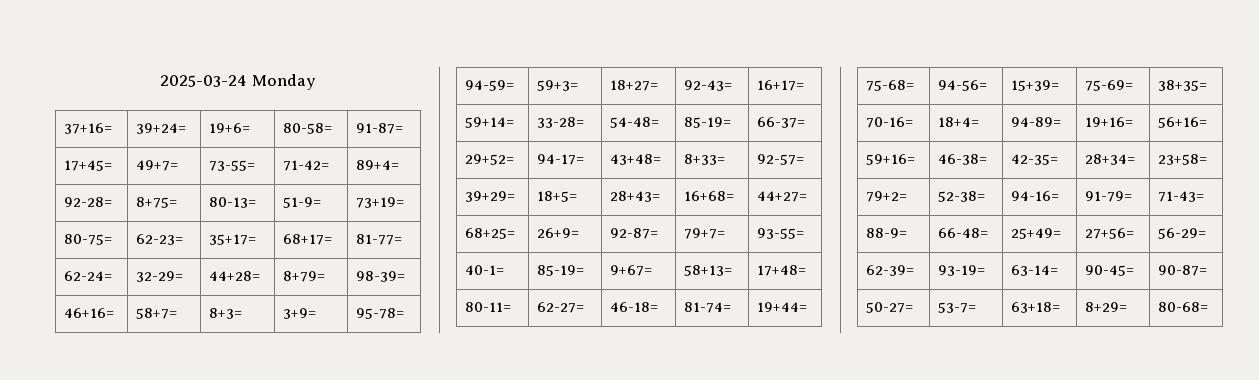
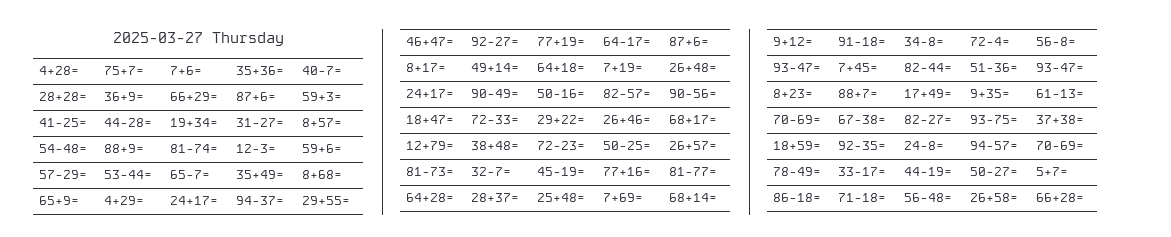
- 2025-03-24 Monday
- 37+16= | 39+24= | 19+6= | 80-58= | 91-87=
- 17+45= | 49+7= | 73-55= | 71-42= | 89+4=
- 92-28= | 8+75= | 80-13= | 51-9= | 73+19=
- 80-75= | 62-23= | 35+17= | 68+17= | 81-77=
- 62-24= | 32-29= | 44+28= | 8+79= | 98-39=
- 46+16= | 58+7= | 8+3= | 3+9= | 95-78=
- 94-59= | 59+3= | 18+27= | 92-43= | 16+17=
- 59+14= | 33-28= | 54-48= | 85-19= | 66-37=
- 29+52= | 94-17= | 43+48= | 8+33= | 92-57=
- 39+29= | 18+5= | 28+43= | 16+68= | 44+27=
- 68+25= | 26+9= | 92-87= | 79+7= | 93-55=
- 40-1= | 85-19= | 9+67= | 58+13= | 17+48=
- 80-11= | 62-27= | 46-18= | 81-74= | 19+44=
- 75-68= | 94-56= | 15+39= | 75-69= | 38+35=
- 70-16= | 18+4= | 94-89= | 19+16= | 56+16=
- 59+16= | 46-38= | 42-35= | 28+34= | 23+58=
- 79+2= | 52-38= | 94-16= | 91-79= | 71-43=
- 88-9= | 66-48= | 25+49= | 27+56= | 56-29=
- 62-39= | 93-19= | 63-14= | 90-45= | 90-87=
- 50-27= | 53-7= | 63+18= | 8+29= | 80-68=
+ 2025-03-27 Thursday
+ 4+28= | 75+7= | 7+6= | 35+36= | 40-7=
+ 28+28= | 36+9= | 66+29= | 87+6= | 59+3=
+ 41-25= | 44-28= | 19+34= | 31-27= | 8+57=
+ 54-48= | 88+9= | 81-74= | 12-3= | 59+6=
+ 57-29= | 53-44= | 65-7= | 35+49= | 8+68=
+ 65+9= | 4+29= | 24+17= | 94-37= | 29+55=
+ 46+47= | 92-27= | 77+19= | 64-17= | 87+6=
+ 8+17= | 49+14= | 64+18= | 7+19= | 26+48=
+ 24+17= | 90-49= | 50-16= | 82-57= | 90-56=
+ 18+47= | 72-33= | 29+22= | 26+46= | 68+17=
+ 12+79= | 38+48= | 72-23= | 50-25= | 26+57=
+ 81-73= | 32-7= | 45-19= | 77+16= | 81-77=
+ 64+28= | 28+37= | 25+48= | 7+69= | 68+14=
+ 9+12= | 91-18= | 34-8= | 72-4= | 56-8=
+ 93-47= | 7+45= | 82-44= | 51-36= | 93-47=
+ 8+23= | 88+7= | 17+49= | 9+35= | 61-13=
+ 70-69= | 67-38= | 82-27= | 93-75= | 37+38=
+ 18+59= | 92-35= | 24-8= | 94-57= | 70-69=
+ 78-49= | 33-17= | 44-19= | 50-27= | 5+7=
+ 86-18= | 71-18= | 56-48= | 26+58= | 66+28=

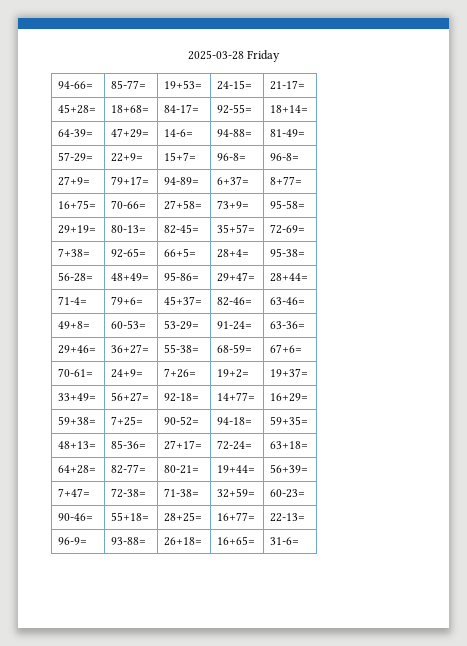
- 2025-03-27 Thursday
- 4+28= | 75+7= | 7+6= | 35+36= | 40-7=
- 28+28= | 36+9= | 66+29= | 87+6= | 59+3=
- 41-25= | 44-28= | 19+34= | 31-27= | 8+57=
- 54-48= | 88+9= | 81-74= | 12-3= | 59+6=
- 57-29= | 53-44= | 65-7= | 35+49= | 8+68=
- 65+9= | 4+29= | 24+17= | 94-37= | 29+55=
- 46+47= | 92-27= | 77+19= | 64-17= | 87+6=
- 8+17= | 49+14= | 64+18= | 7+19= | 26+48=
- 24+17= | 90-49= | 50-16= | 82-57= | 90-56=
- 18+47= | 72-33= | 29+22= | 26+46= | 68+17=
- 12+79= | 38+48= | 72-23= | 50-25= | 26+57=
- 81-73= | 32-7= | 45-19= | 77+16= | 81-77=
- 64+28= | 28+37= | 25+48= | 7+69= | 68+14=
- 9+12= | 91-18= | 34-8= | 72-4= | 56-8=
- 93-47= | 7+45= | 82-44= | 51-36= | 93-47=
- 8+23= | 88+7= | 17+49= | 9+35= | 61-13=
- 70-69= | 67-38= | 82-27= | 93-75= | 37+38=
- 18+59= | 92-35= | 24-8= | 94-57= | 70-69=
- 78-49= | 33-17= | 44-19= | 50-27= | 5+7=
- 86-18= | 71-18= | 56-48= | 26+58= | 66+28=
+ 2025-03-28 Friday
+ 94-66= | 85-77= | 19+53= | 24-15= | 21-17=
+ 45+28= | 18+68= | 84-17= | 92-55= | 18+14=
+ 64-39= | 47+29= | 14-6= | 94-88= | 81-49=
+ 57-29= | 22+9= | 15+7= | 96-8= | 96-8=
+ 27+9= | 79+17= | 94-89= | 6+37= | 8+77=
+ 16+75= | 70-66= | 27+58= | 73+9= | 95-58=
+ 29+19= | 80-13= | 82-45= | 35+57= | 72-69=
+ 7+38= | 92-65= | 66+5= | 28+4= | 95-38=
+ 56-28= | 48+49= | 95-86= | 29+47= | 28+44=
+ 71-4= | 79+6= | 45+37= | 82-46= | 63-46=
+ 49+8= | 60-53= | 53-29= | 91-24= | 63-36=
+ 29+46= | 36+27= | 55-38= | 68-59= | 67+6=
+ 70-61= | 24+9= | 7+26= | 19+2= | 19+37=
+ 33+49= | 56+27= | 92-18= | 14+77= | 16+29=
+ 59+38= | 7+25= | 90-52= | 94-18= | 59+35=
+ 48+13= | 85-36= | 27+17= | 72-24= | 63+18=
+ 64+28= | 82-77= | 80-21= | 19+44= | 56+39=
+ 7+47= | 72-38= | 71-38= | 32+59= | 60-23=
+ 90-46= | 55+18= | 28+25= | 16+77= | 22-13=
+ 96-9= | 93-88= | 26+18= | 16+65= | 31-6=

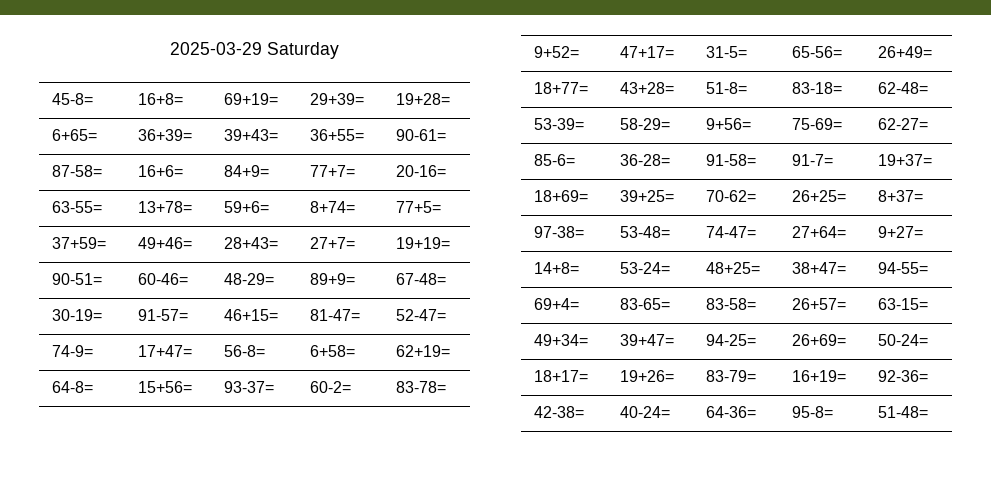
- 2025-03-28 Friday
- 94-66= | 85-77= | 19+53= | 24-15= | 21-17=
- 45+28= | 18+68= | 84-17= | 92-55= | 18+14=
- 64-39= | 47+29= | 14-6= | 94-88= | 81-49=
- 57-29= | 22+9= | 15+7= | 96-8= | 96-8=
- 27+9= | 79+17= | 94-89= | 6+37= | 8+77=
- 16+75= | 70-66= | 27+58= | 73+9= | 95-58=
- 29+19= | 80-13= | 82-45= | 35+57= | 72-69=
- 7+38= | 92-65= | 66+5= | 28+4= | 95-38=
- 56-28= | 48+49= | 95-86= | 29+47= | 28+44=
- 71-4= | 79+6= | 45+37= | 82-46= | 63-46=
- 49+8= | 60-53= | 53-29= | 91-24= | 63-36=
- 29+46= | 36+27= | 55-38= | 68-59= | 67+6=
- 70-61= | 24+9= | 7+26= | 19+2= | 19+37=
- 33+49= | 56+27= | 92-18= | 14+77= | 16+29=
- 59+38= | 7+25= | 90-52= | 94-18= | 59+35=
- 48+13= | 85-36= | 27+17= | 72-24= | 63+18=
- 64+28= | 82-77= | 80-21= | 19+44= | 56+39=
- 7+47= | 72-38= | 71-38= | 32+59= | 60-23=
- 90-46= | 55+18= | 28+25= | 16+77= | 22-13=
- 96-9= | 93-88= | 26+18= | 16+65= | 31-6=
+ 2025-03-29 Saturday
+ 45-8= | 16+8= | 69+19= | 29+39= | 19+28=
+ 6+65= | 36+39= | 39+43= | 36+55= | 90-61=
+ 87-58= | 16+6= | 84+9= | 77+7= | 20-16=
+ 63-55= | 13+78= | 59+6= | 8+74= | 77+5=
+ 37+59= | 49+46= | 28+43= | 27+7= | 19+19=
+ 90-51= | 60-46= | 48-29= | 89+9= | 67-48=
+ 30-19= | 91-57= | 46+15= | 81-47= | 52-47=
+ 74-9= | 17+47= | 56-8= | 6+58= | 62+19=
+ 64-8= | 15+56= | 93-37= | 60-2= | 83-78=
+ 9+52= | 47+17= | 31-5= | 65-56= | 26+49=
+ 18+77= | 43+28= | 51-8= | 83-18= | 62-48=
+ 53-39= | 58-29= | 9+56= | 75-69= | 62-27=
+ 85-6= | 36-28= | 91-58= | 91-7= | 19+37=
+ 18+69= | 39+25= | 70-62= | 26+25= | 8+37=
+ 97-38= | 53-48= | 74-47= | 27+64= | 9+27=
+ 14+8= | 53-24= | 48+25= | 38+47= | 94-55=
+ 69+4= | 83-65= | 83-58= | 26+57= | 63-15=
+ 49+34= | 39+47= | 94-25= | 26+69= | 50-24=
+ 18+17= | 19+26= | 83-79= | 16+19= | 92-36=
+ 42-38= | 40-24= | 64-36= | 95-8= | 51-48=

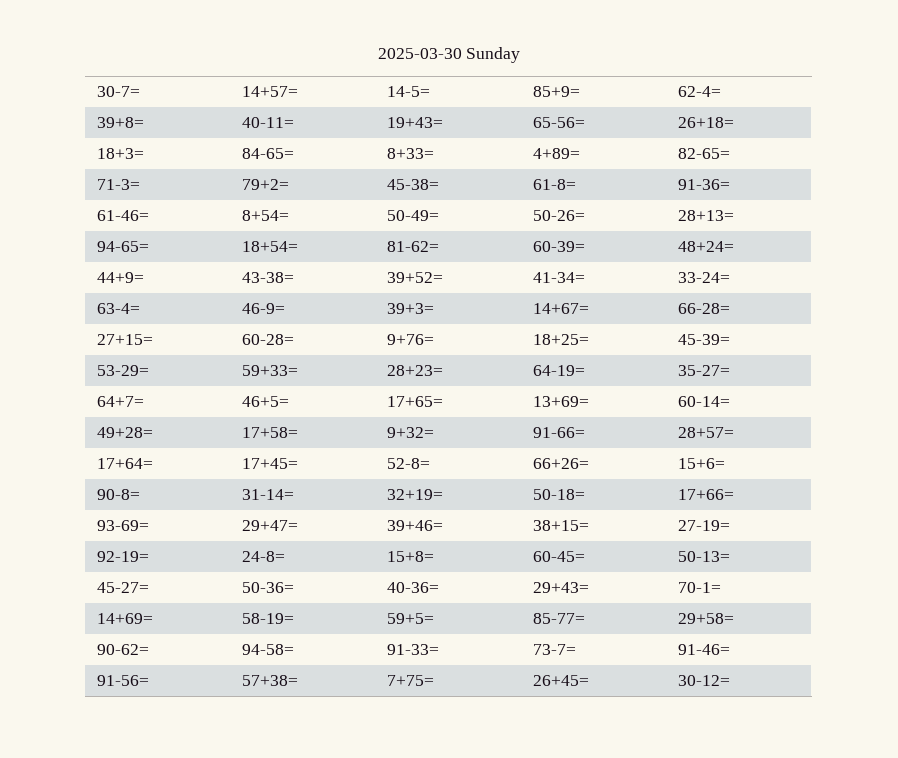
- 2025-03-29 Saturday
- 45-8= | 16+8= | 69+19= | 29+39= | 19+28=
- 6+65= | 36+39= | 39+43= | 36+55= | 90-61=
- 87-58= | 16+6= | 84+9= | 77+7= | 20-16=
- 63-55= | 13+78= | 59+6= | 8+74= | 77+5=
- 37+59= | 49+46= | 28+43= | 27+7= | 19+19=
- 90-51= | 60-46= | 48-29= | 89+9= | 67-48=
- 30-19= | 91-57= | 46+15= | 81-47= | 52-47=
- 74-9= | 17+47= | 56-8= | 6+58= | 62+19=
- 64-8= | 15+56= | 93-37= | 60-2= | 83-78=
- 9+52= | 47+17= | 31-5= | 65-56= | 26+49=
- 18+77= | 43+28= | 51-8= | 83-18= | 62-48=
- 53-39= | 58-29= | 9+56= | 75-69= | 62-27=
- 85-6= | 36-28= | 91-58= | 91-7= | 19+37=
- 18+69= | 39+25= | 70-62= | 26+25= | 8+37=
- 97-38= | 53-48= | 74-47= | 27+64= | 9+27=
- 14+8= | 53-24= | 48+25= | 38+47= | 94-55=
- 69+4= | 83-65= | 83-58= | 26+57= | 63-15=
- 49+34= | 39+47= | 94-25= | 26+69= | 50-24=
- 18+17= | 19+26= | 83-79= | 16+19= | 92-36=
- 42-38= | 40-24= | 64-36= | 95-8= | 51-48=
+ 2025-03-30 Sunday
+ 30-7= | 14+57= | 14-5= | 85+9= | 62-4=
+ 39+8= | 40-11= | 19+43= | 65-56= | 26+18=
+ 18+3= | 84-65= | 8+33= | 4+89= | 82-65=
+ 71-3= | 79+2= | 45-38= | 61-8= | 91-36=
+ 61-46= | 8+54= | 50-49= | 50-26= | 28+13=
+ 94-65= | 18+54= | 81-62= | 60-39= | 48+24=
+ 44+9= | 43-38= | 39+52= | 41-34= | 33-24=
+ 63-4= | 46-9= | 39+3= | 14+67= | 66-28=
+ 27+15= | 60-28= | 9+76= | 18+25= | 45-39=
+ 53-29= | 59+33= | 28+23= | 64-19= | 35-27=
+ 64+7= | 46+5= | 17+65= | 13+69= | 60-14=
+ 49+28= | 17+58= | 9+32= | 91-66= | 28+57=
+ 17+64= | 17+45= | 52-8= | 66+26= | 15+6=
+ 90-8= | 31-14= | 32+19= | 50-18= | 17+66=
+ 93-69= | 29+47= | 39+46= | 38+15= | 27-19=
+ 92-19= | 24-8= | 15+8= | 60-45= | 50-13=
+ 45-27= | 50-36= | 40-36= | 29+43= | 70-1=
+ 14+69= | 58-19= | 59+5= | 85-77= | 29+58=
+ 90-62= | 94-58= | 91-33= | 73-7= | 91-46=
+ 91-56= | 57+38= | 7+75= | 26+45= | 30-12=

